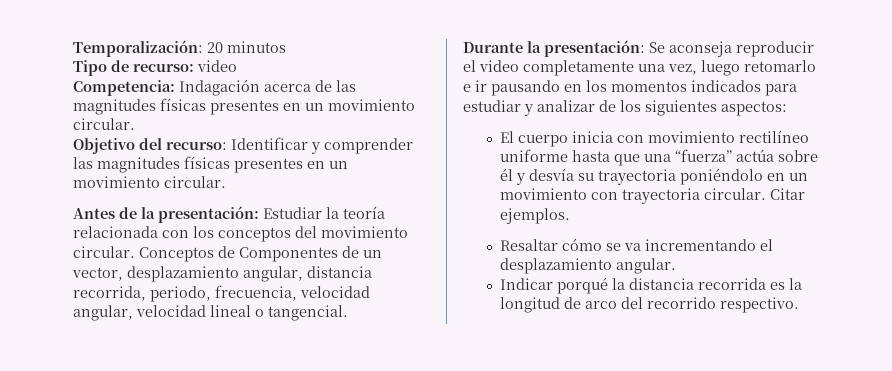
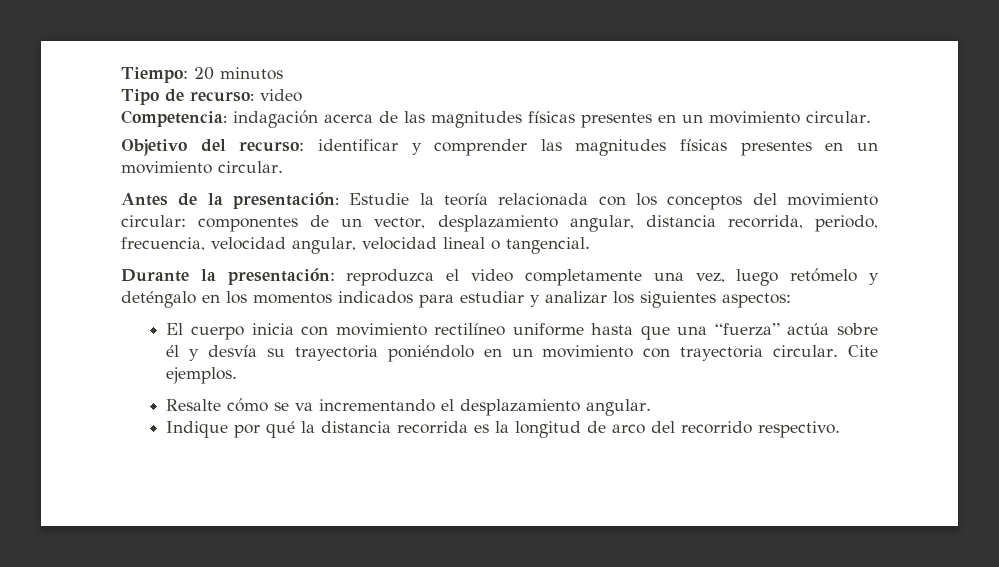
- Temporalización: 20 minutos
+ Tiempo: 20 minutos
- Competencia: Indagación acerca de las magnitudes físicas presentes en un movimiento circular.
+ Competencia: indagación acerca de las magnitudes físicas presentes en un movimiento circular.
- Objetivo del recurso: Identificar y comprender las magnitudes físicas presentes en un movimiento circular.
+ Objetivo del recurso: identificar y comprender las magnitudes físicas presentes en un movimiento circular.
- Antes de la presentación: Estudiar la teoría relacionada con los conceptos del movimiento circular. Conceptos de Componentes de un vector, desplazamiento angular, distancia recorrida, periodo, frecuencia, velocidad angular, velocidad lineal o tangencial.
+ Antes de la presentación: Estudie la teoría relacionada con los conceptos del movimiento circular: componentes de un vector, desplazamiento angular, distancia recorrida, periodo, frecuencia, velocidad angular, velocidad lineal o tangencial.
- Durante la presentación: Se aconseja reproducir el video completamente una vez, luego retomarlo e ir pausando en los momentos indicados para estudiar y analizar de los siguientes aspectos:
+ Durante la presentación: reproduzca el video completamente una vez, luego retómelo y deténgalo en los momentos indicados para estudiar y analizar los siguientes aspectos:
- Citar ejemplos.
+ Cite ejemplos.
- Resaltar cómo se va incrementando el desplazamiento angular.
+ Resalte cómo se va incrementando el desplazamiento angular.
- Indicar porqué la distancia recorrida es la longitud de arco del recorrido respectivo.
+ Indique por qué la distancia recorrida es la longitud de arco del recorrido respectivo.

